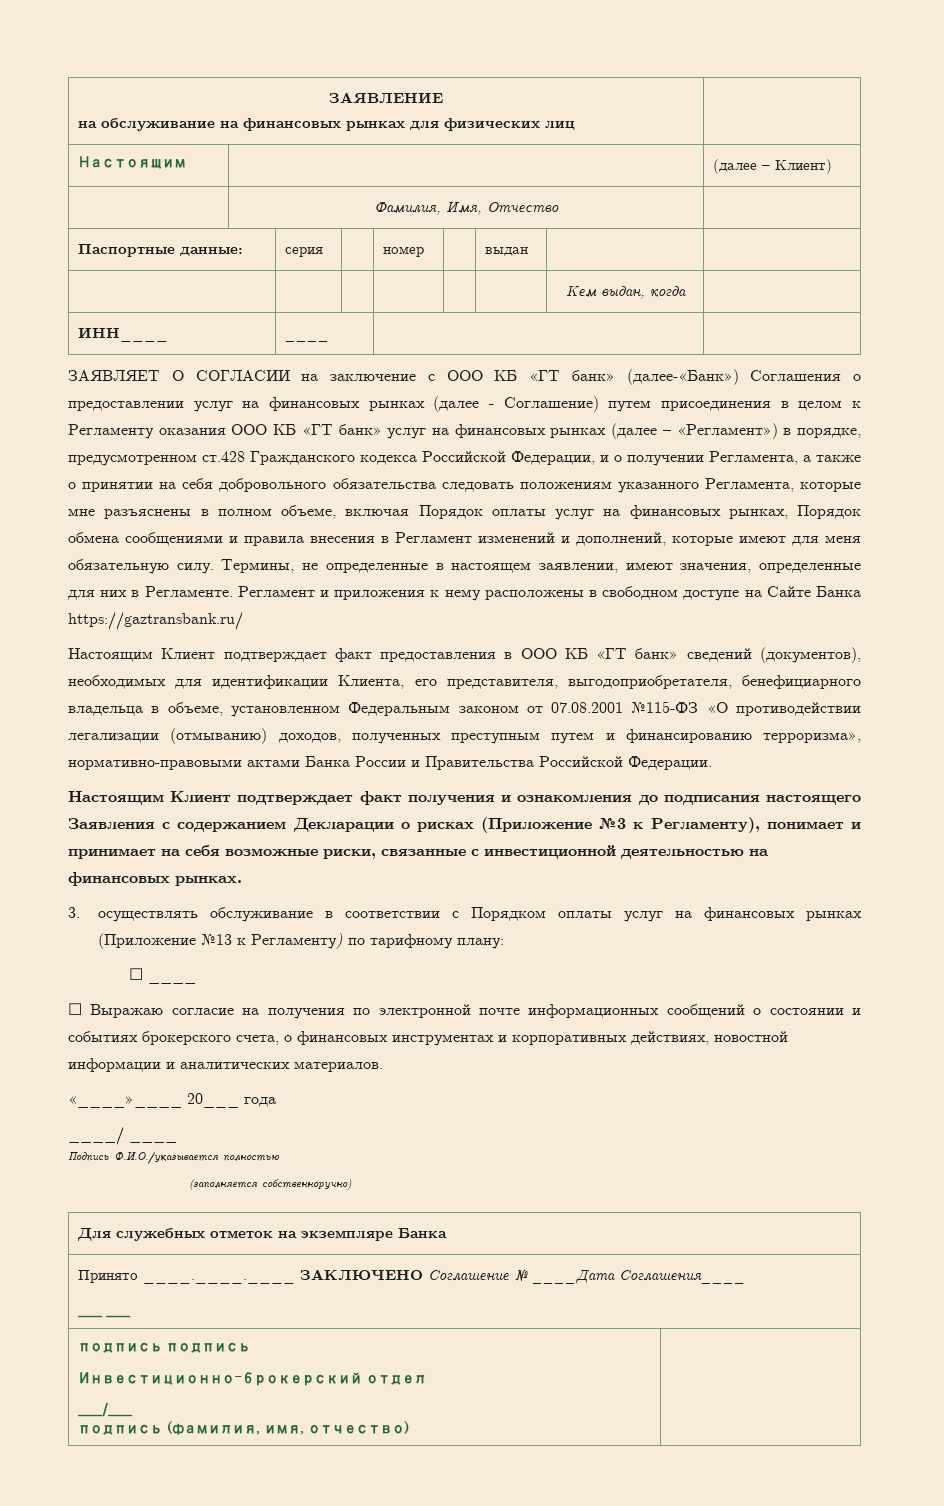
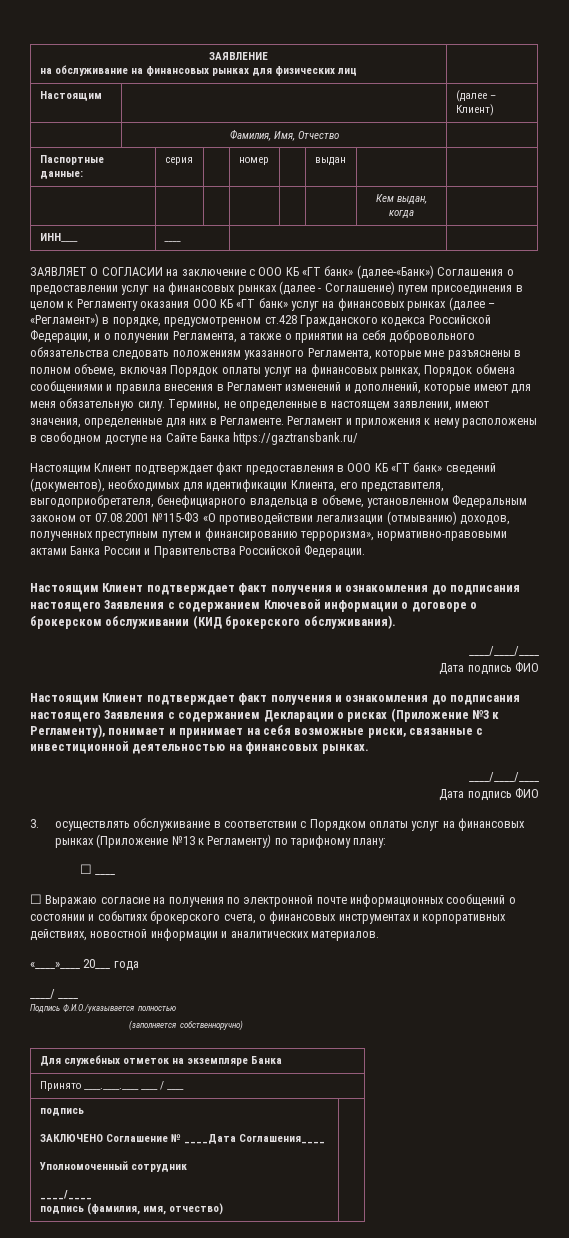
+ Настоящим Клиент подтверждает факт получения и ознакомления до подписания настоящего Заявления с содержанием Ключевой информации о договоре о брокерском обслуживании (КИД брокерского обслуживания).
+ ____/____/____
+ Дата подпись ФИО
  Настоящим Клиент подтверждает факт получения и ознакомления до подписания настоящего Заявления с содержанием Декларации о рисках (Приложение №3 к Регламенту), понимает и принимает на себя возможные риски, связанные с инвестиционной деятельностью на финансовых рынках.
+ ____/____/____
+ Дата подпись ФИО
- Принято ____.____.____ ЗАКЛЮЧЕНО Соглашение № ____Дата Соглашения____
- ____ ____
- подпись подпись
- Инвестиционно-брокерский отдел
+ Принято ____.____.____ ____ / ____
+ подпись
+ ЗАКЛЮЧЕНО Соглашение № ____Дата Соглашения____
+ Уполномоченный сотрудник

